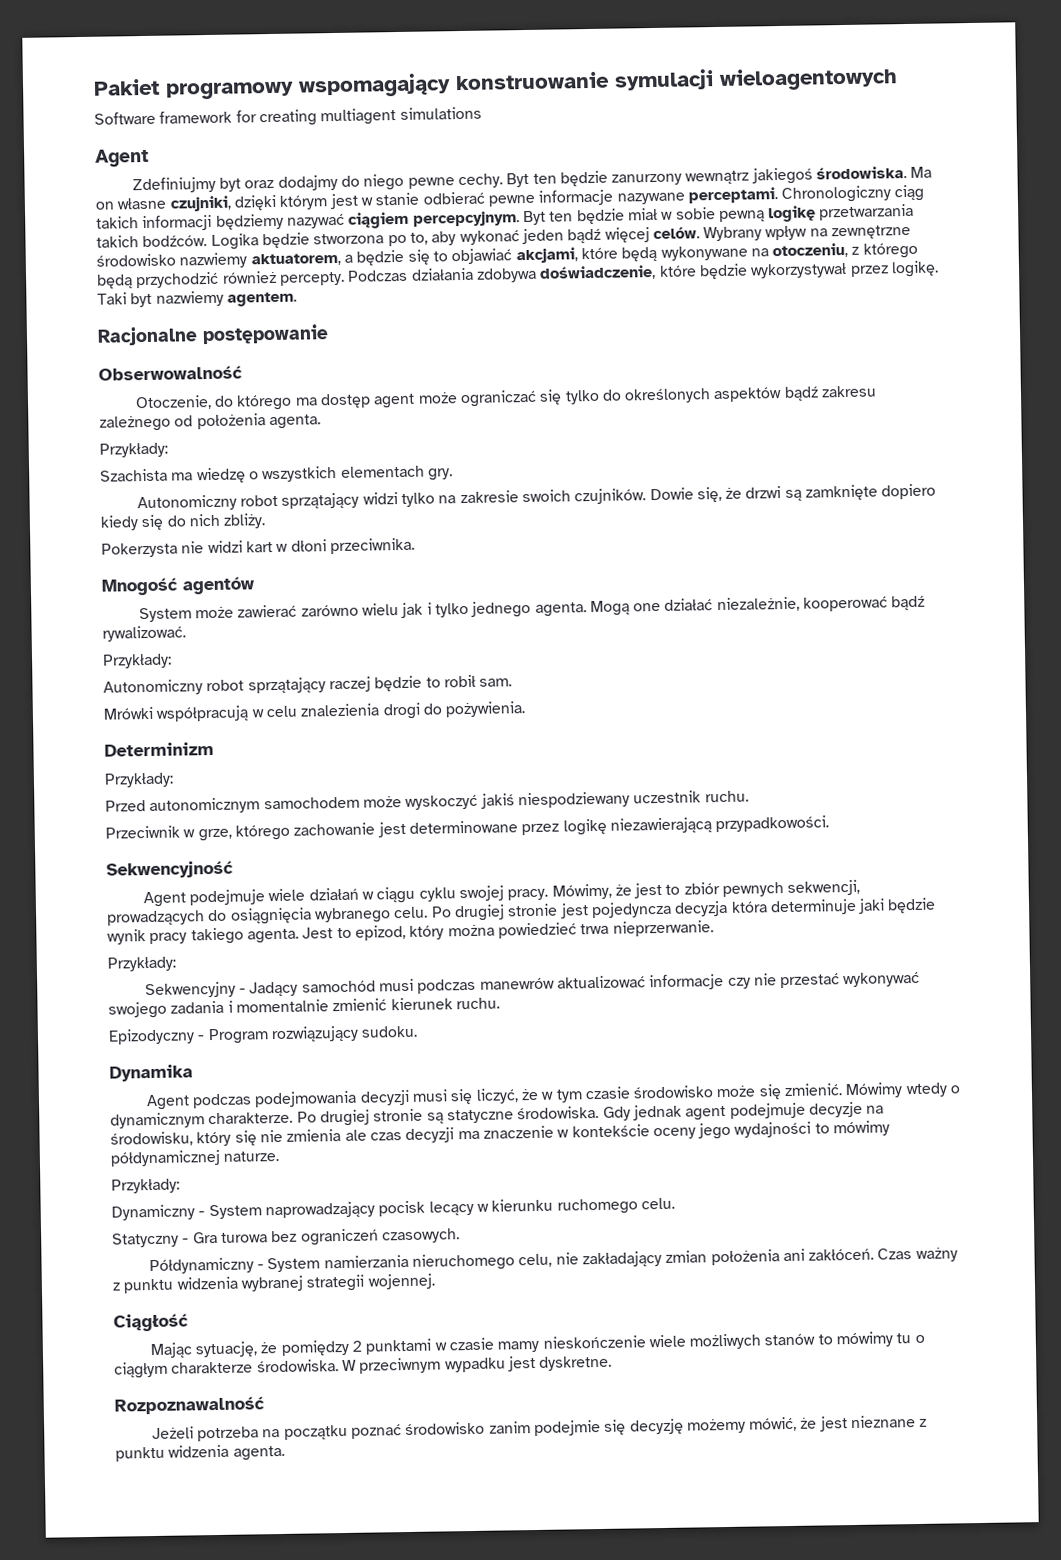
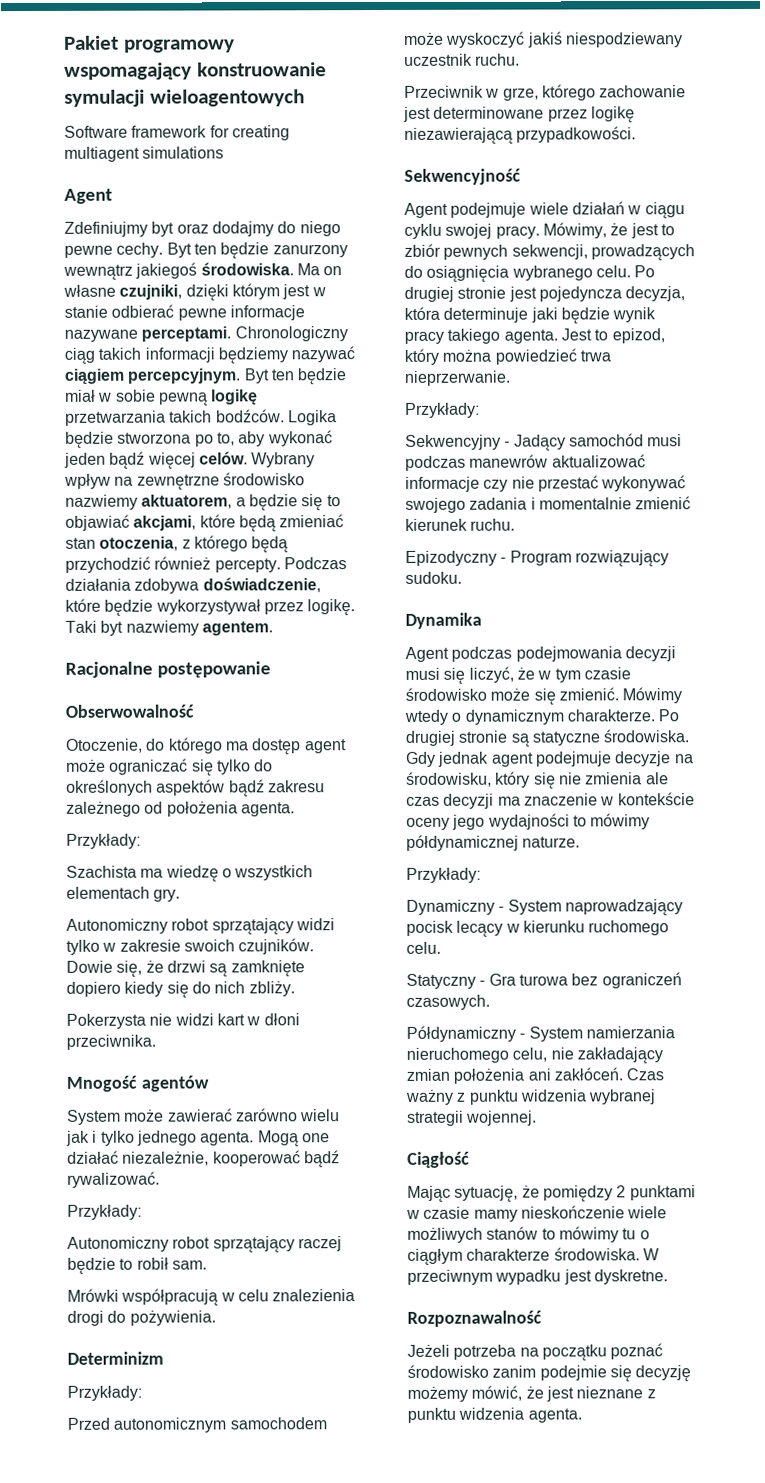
- Wybrany wpływ na zewnętrzne środowisko nazwiemy aktuatorem, a będzie się to objawiać akcjami, które będą wykonywane na otoczeniu, z którego będą przychodzić również percepty.
+ Wybrany wpływ na zewnętrzne środowisko nazwiemy aktuatorem, a będzie się to objawiać akcjami, które będą zmieniać stan otoczenia, z którego będą przychodzić również percepty.
- Autonomiczny robot sprzątający widzi tylko na zakresie swoich czujników.
+ Autonomiczny robot sprzątający widzi tylko w zakresie swoich czujników.
- Po drugiej stronie jest pojedyncza decyzja która determinuje jaki będzie wynik pracy takiego agenta.
+ Po drugiej stronie jest pojedyncza decyzja, która determinuje jaki będzie wynik pracy takiego agenta.

